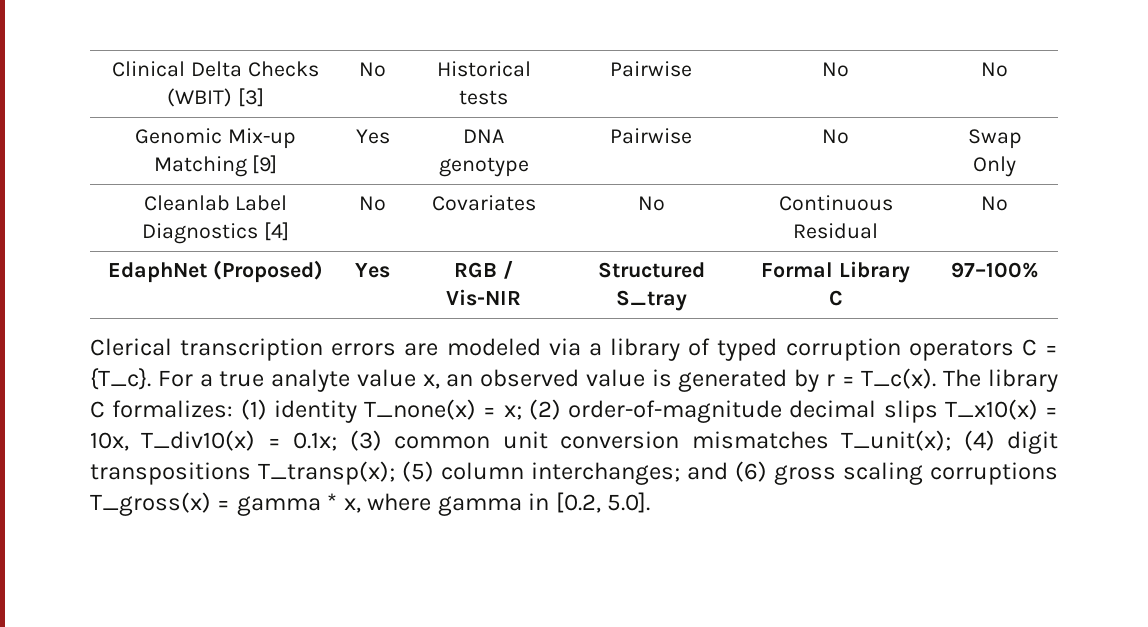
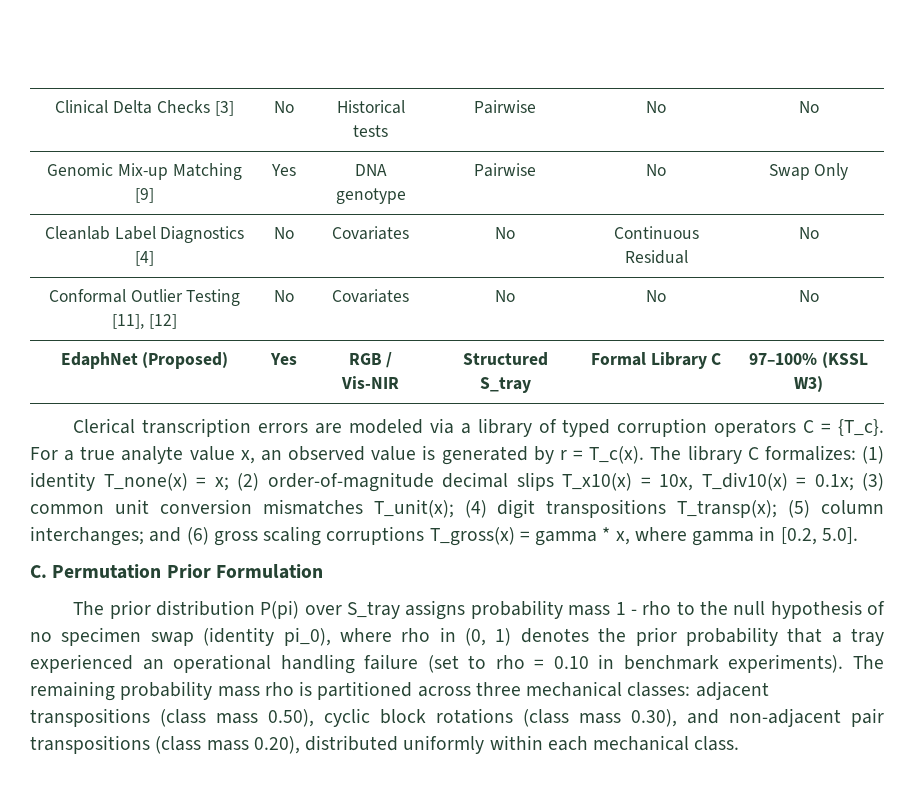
- Clinical Delta Checks (WBIT) [3] | No | Historical tests | Pairwise | No | No
+ Clinical Delta Checks [3] | No | Historical tests | Pairwise | No | No
+ Conformal Outlier Testing [11], [12] | No | Covariates | No | No | No
- EdaphNet (Proposed) | Yes | RGB / Vis-NIR | Structured S_tray | Formal Library C | 97–100%
+ EdaphNet (Proposed) | Yes | RGB / Vis-NIR | Structured S_tray | Formal Library C | 97–100% (KSSL W3)
+ C. Permutation Prior Formulation
+ The prior distribution P(pi) over S_tray assigns probability mass 1 - rho to the null hypothesis of no specimen swap (identity pi_0), where rho in (0, 1) denotes the prior probability that a tray experienced an operational handling failure (set to rho = 0.10 in benchmark experiments). The remaining probability mass rho is partitioned across three mechanical classes: adjacent transpositions (class mass 0.50), cyclic block rotations (class mass 0.30), and non-adjacent pair transpositions (class mass 0.20), distributed uniformly within each mechanical class.

